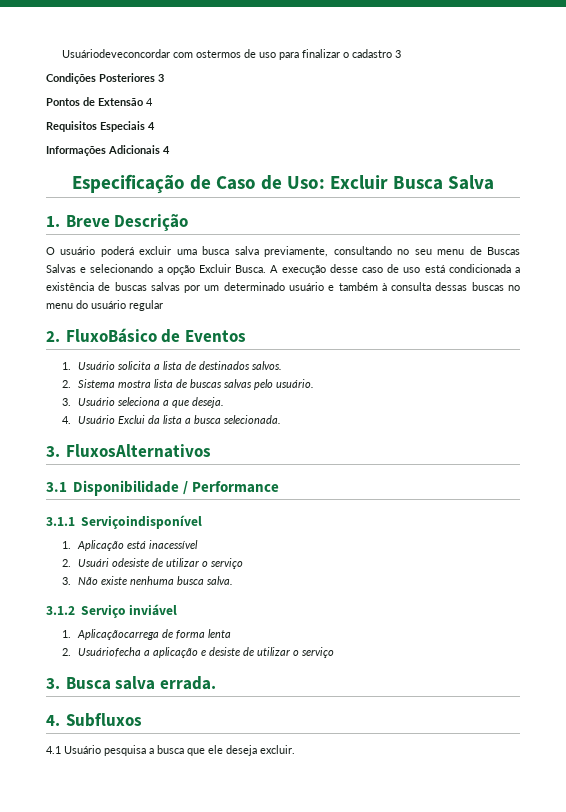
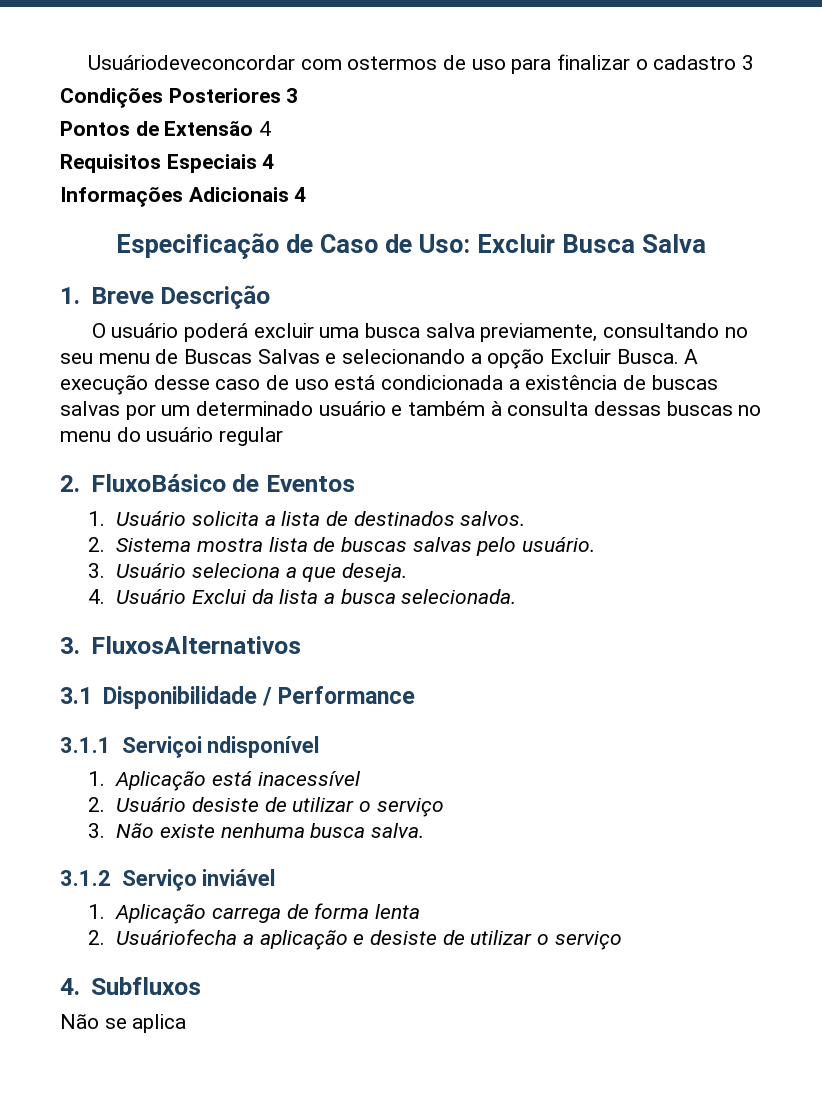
- 3.1.1 Serviçoindisponível
+ 3.1.1 Serviçoi ndisponível
- 2. Usuári odesiste de utilizar o serviço
+ 2. Usuário desiste de utilizar o serviço
- 1. Aplicaçãocarrega de forma lenta
+ 1. Aplicação carrega de forma lenta
- 3. Busca salva errada.
  4. Subfluxos
- 4.1 Usuário pesquisa a busca que ele deseja excluir.
+ Não se aplica

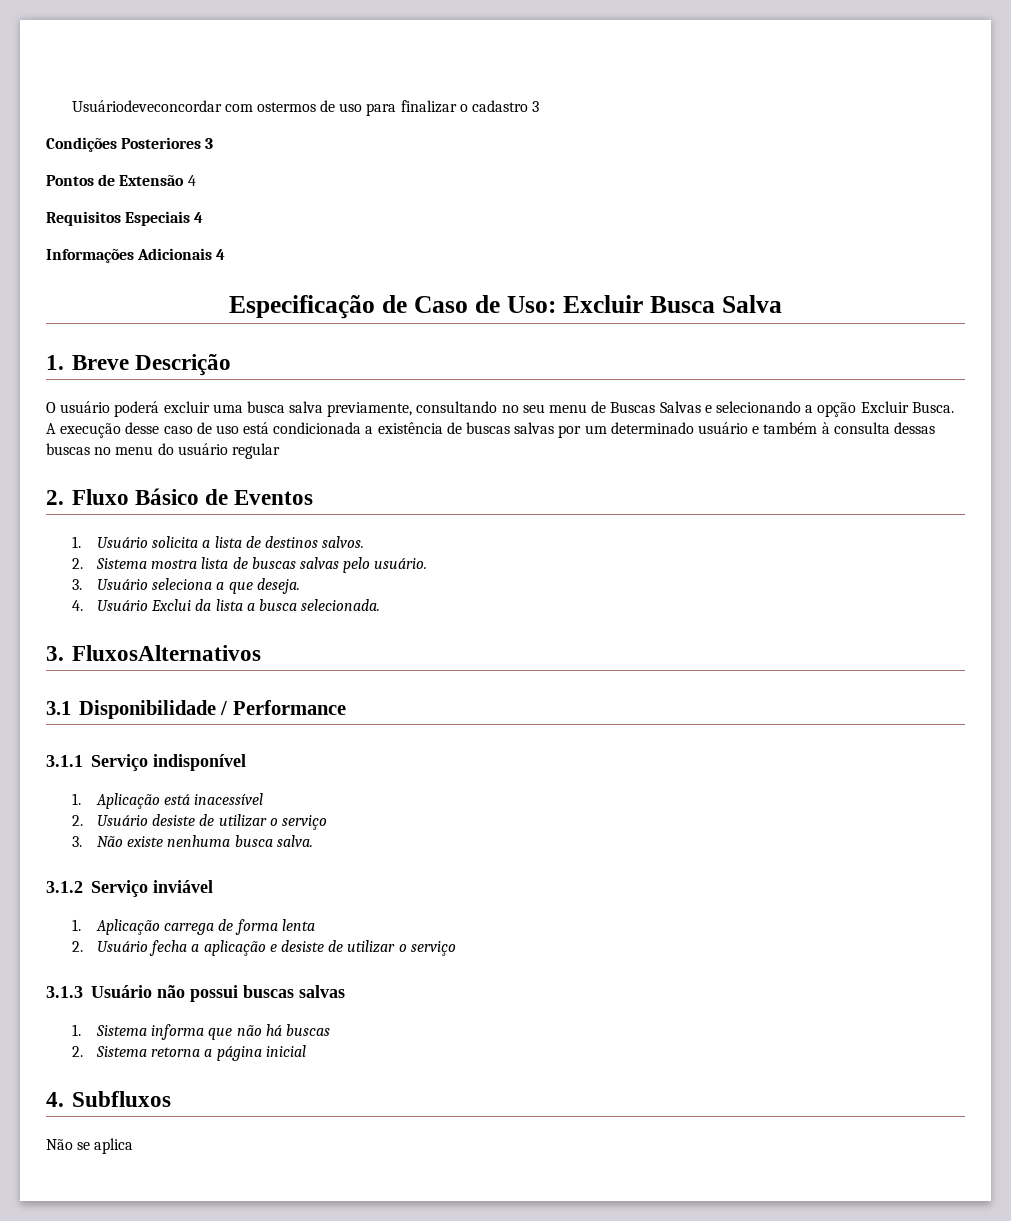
- 2. FluxoBásico de Eventos
+ 2. Fluxo Básico de Eventos
- 1. Usuário solicita a lista de destinados salvos.
+ 1. Usuário solicita a lista de destinos salvos.
- 3.1.1 Serviçoi ndisponível
+ 3.1.1 Serviço indisponível
- 2. Usuáriofecha a aplicação e desiste de utilizar o serviço
+ 2. Usuário fecha a aplicação e desiste de utilizar o serviço
+ 3.1.3 Usuário não possui buscas salvas
+ 1. Sistema informa que não há buscas
+ 2. Sistema retorna a página inicial

